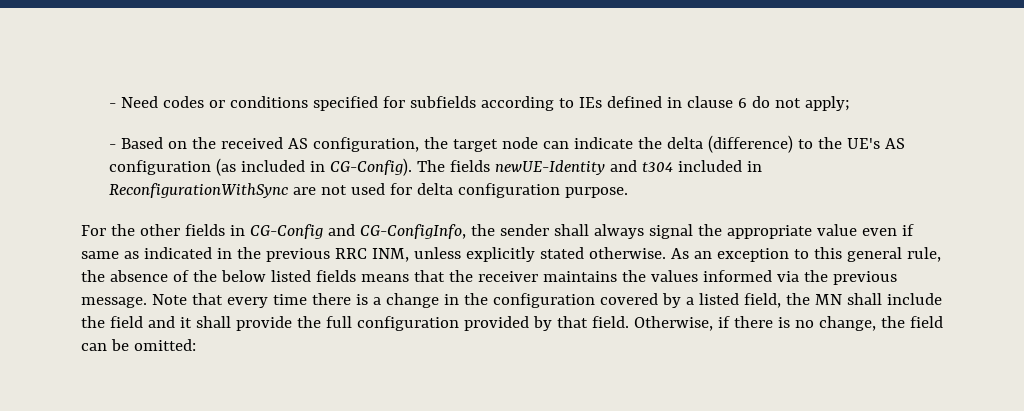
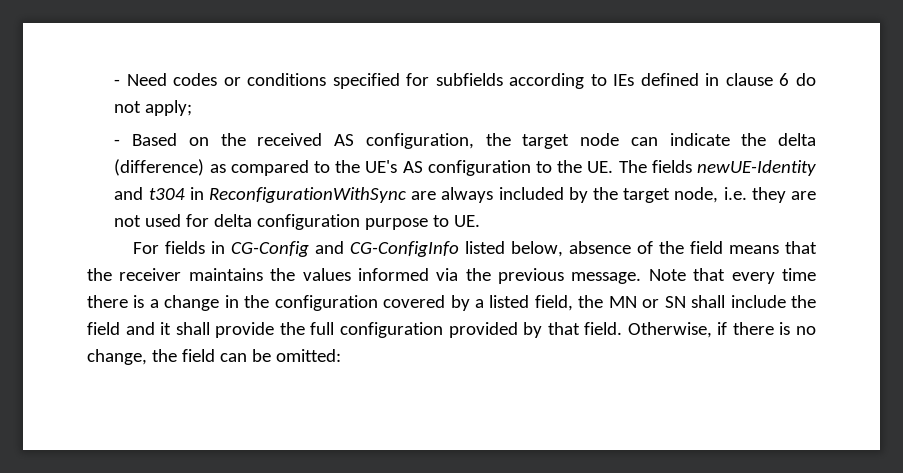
- - Based on the received AS configuration, the target node can indicate the delta (difference) to the UE's AS configuration (as included in CG-Config). The fields newUE-Identity and t304 included in ReconfigurationWithSync are not used for delta configuration purpose.
+ - Based on the received AS configuration, the target node can indicate the delta (difference) as compared to the UE's AS configuration to the UE. The fields newUE-Identity and t304 in ReconfigurationWithSync are always included by the target node, i.e. they are not used for delta configuration purpose to UE.
- For the other fields in CG-Config and CG-ConfigInfo, the sender shall always signal the appropriate value even if same as indicated in the previous RRC INM, unless explicitly stated otherwise. As an exception to this general rule, the absence of the below listed fields means that the receiver maintains the values informed via the previous message.
+ For fields in CG-Config and CG-ConfigInfo listed below, absence of the field means that the receiver maintains the values informed via the previous message.
- Note that every time there is a change in the configuration covered by a listed field, the MN shall include the field and it shall provide the full configuration provided by that field.
+ Note that every time there is a change in the configuration covered by a listed field, the MN or SN shall include the field and it shall provide the full configuration provided by that field.

